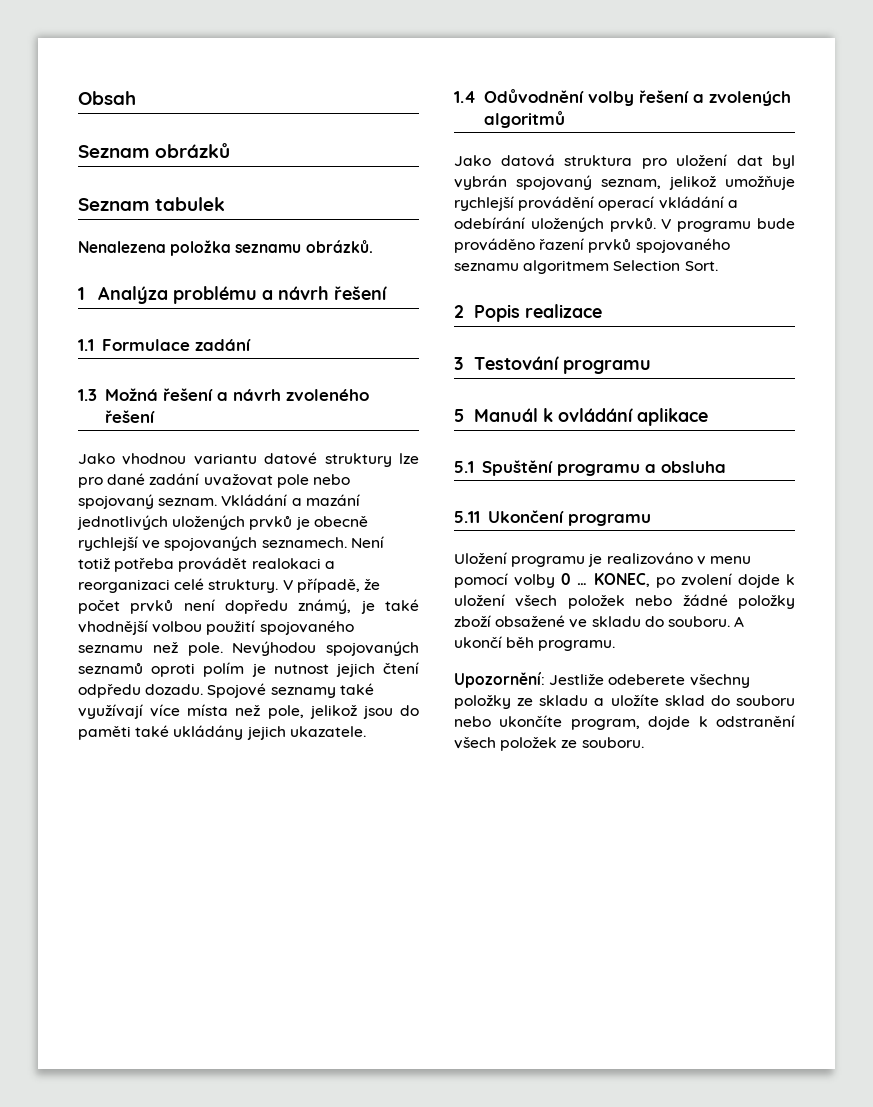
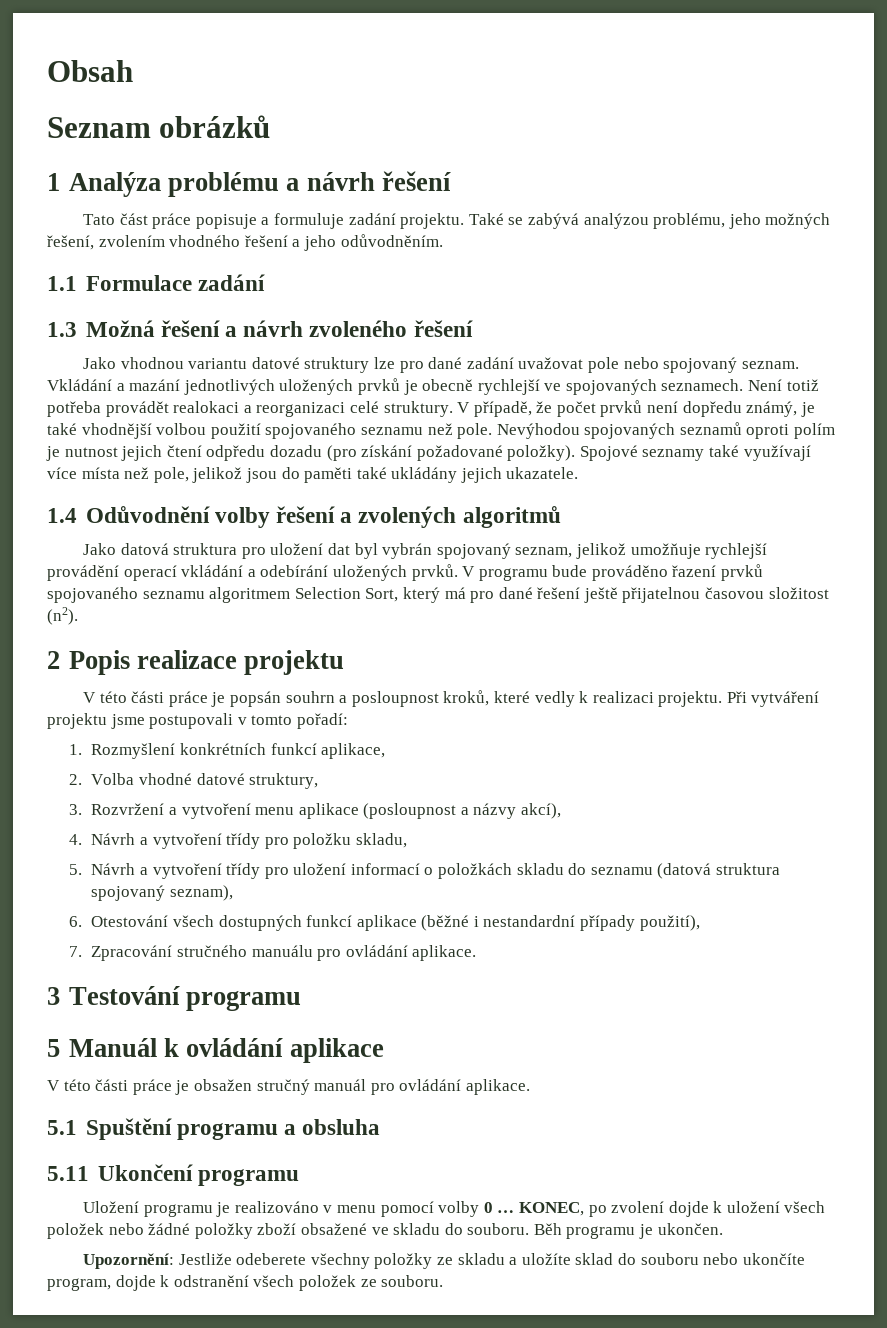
- Seznam tabulek
- Nenalezena položka seznamu obrázků.
+ Tato část práce popisuje a formuluje zadání projektu. Také se zabývá analýzou problému, jeho možných řešení, zvolením vhodného řešení a jeho odůvodněním.
- Nevýhodou spojovaných seznamů oproti polím je nutnost jejich čtení odpředu dozadu.
+ Nevýhodou spojovaných seznamů oproti polím je nutnost jejich čtení odpředu dozadu (pro získání požadované položky).
- V programu bude prováděno řazení prvků spojovaného seznamu algoritmem Selection Sort.
- 2 Popis realizace
+ V programu bude prováděno řazení prvků spojovaného seznamu algoritmem Selection Sort, který má pro dané řešení ještě přijatelnou časovou složitost (n2).
+ 2 Popis realizace projektu
+ V této části práce je popsán souhrn a posloupnost kroků, které vedly k realizaci projektu. Při vytváření projektu jsme postupovali v tomto pořadí:
+ 1. Rozmyšlení konkrétních funkcí aplikace,
+ 2. Volba vhodné datové struktury,
+ 3. Rozvržení a vytvoření menu aplikace (posloupnost a názvy akcí),
+ 4. Návrh a vytvoření třídy pro položku skladu,
+ 5. Návrh a vytvoření třídy pro uložení informací o položkách skladu do seznamu (datová struktura spojovaný seznam),
+ 6. Otestování všech dostupných funkcí aplikace (běžné i nestandardní případy použití),
+ 7. Zpracování stručného manuálu pro ovládání aplikace.
+ V této části práce je obsažen stručný manuál pro ovládání aplikace.
- A ukončí běh programu.
+ Běh programu je ukončen.

